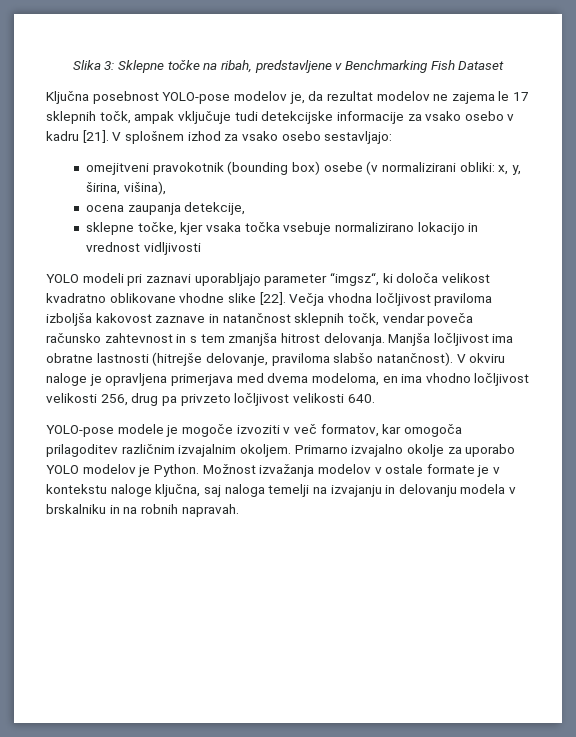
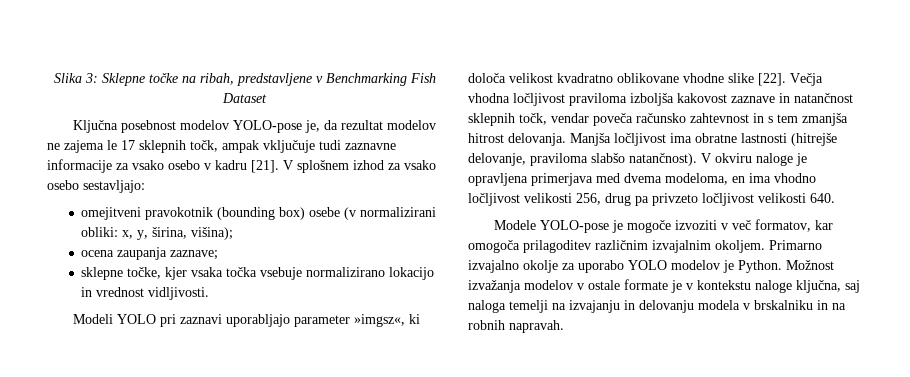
- Ključna posebnost YOLO-pose modelov je, da rezultat modelov ne zajema le 17 sklepnih točk, ampak vključuje tudi detekcijske informacije za vsako osebo v kadru [21].
+ Ključna posebnost modelov YOLO-pose je, da rezultat modelov ne zajema le 17 sklepnih točk, ampak vključuje tudi zaznavne informacije za vsako osebo v kadru [21].
- omejitveni pravokotnik (bounding box) osebe (v normalizirani obliki: x, y, širina, višina),
+ omejitveni pravokotnik (bounding box) osebe (v normalizirani obliki: x, y, širina, višina);
- ocena zaupanja detekcije,
+ ocena zaupanja zaznave;
- sklepne točke, kjer vsaka točka vsebuje normalizirano lokacijo in vrednost vidljivosti
- YOLO modeli pri zaznavi uporabljajo parameter “imgsz“, ki določa velikost kvadratno oblikovane vhodne slike [22].
+ sklepne točke, kjer vsaka točka vsebuje normalizirano lokacijo in vrednost vidljivosti.
+ Modeli YOLO pri zaznavi uporabljajo parameter »imgsz«, ki določa velikost kvadratno oblikovane vhodne slike [22].
- YOLO-pose modele je mogoče izvoziti v več formatov, kar omogoča prilagoditev različnim izvajalnim okoljem.
+ Modele YOLO-pose je mogoče izvoziti v več formatov, kar omogoča prilagoditev različnim izvajalnim okoljem.

